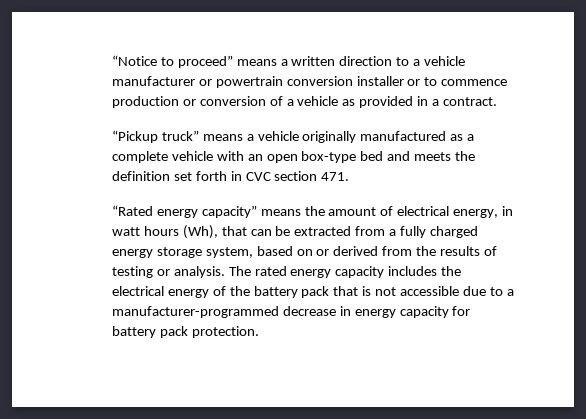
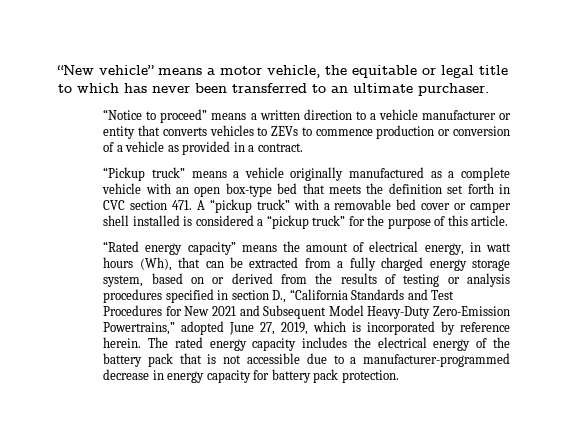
+ “New vehicle” means a motor vehicle, the equitable or legal title to which has never been transferred to an ultimate purchaser.
- “Notice to proceed” means a written direction to a vehicle manufacturer or powertrain conversion installer or to commence production or conversion of a vehicle as provided in a contract.
+ “Notice to proceed” means a written direction to a vehicle manufacturer or entity that converts vehicles to ZEVs to commence production or conversion of a vehicle as provided in a contract.
- “Pickup truck” means a vehicle originally manufactured as a complete vehicle with an open box-type bed and meets the definition set forth in CVC section 471.
+ “Pickup truck” means a vehicle originally manufactured as a complete vehicle with an open box-type bed that meets the definition set forth in CVC section 471. A “pickup truck” with a removable bed cover or camper shell installed is considered a “pickup truck” for the purpose of this article.
- “Rated energy capacity” means the amount of electrical energy, in watt hours (Wh), that can be extracted from a fully charged energy storage system, based on or derived from the results of testing or analysis.
+ “Rated energy capacity” means the amount of electrical energy, in watt hours (Wh), that can be extracted from a fully charged energy storage system, based on or derived from the results of testing or analysis procedures specified in section D., “California Standards and Test Procedures for New 2021 and Subsequent Model Heavy-Duty Zero-Emission Powertrains,” adopted June 27, 2019, which is incorporated by reference herein.

